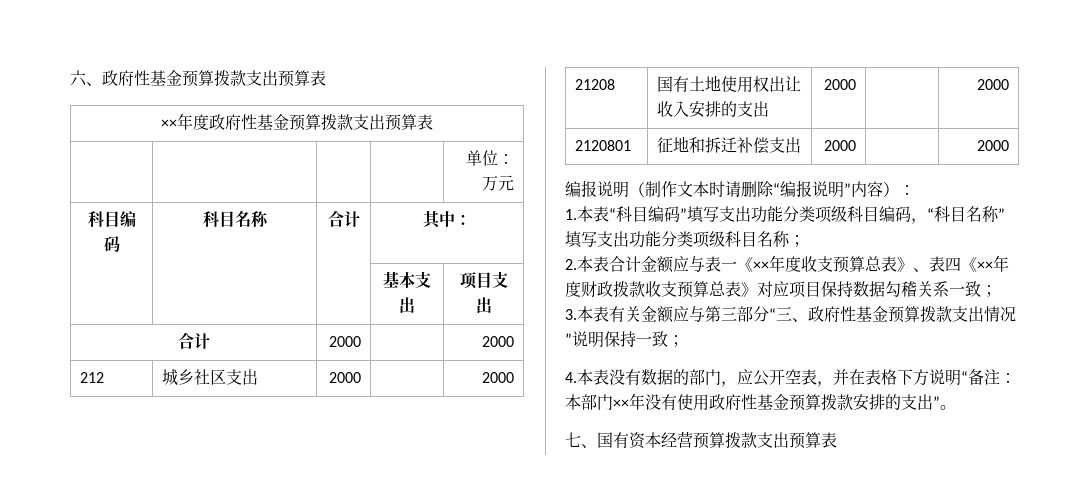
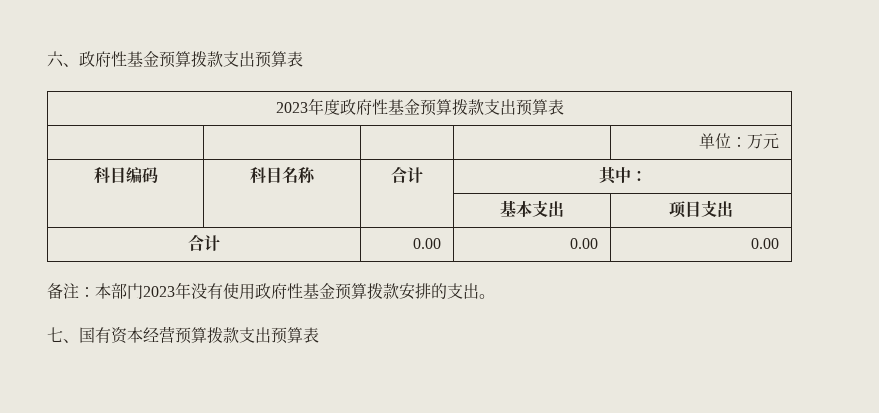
- ××年度政府性基金预算拨款支出预算表
+ 2023年度政府性基金预算拨款支出预算表
- 合计 | 2000 | | 2000
- 212 | 城乡社区支出 | 2000 | | 2000
- 21208 | 国有土地使用权出让收入安排的支出 | 2000 | | 2000
- 2120801 | 征地和拆迁补偿支出 | 2000 | | 2000
- 编报说明（制作文本时请删除“编报说明”内容）：
- 1.本表“科目编码”填写支出功能分类项级科目编码，“科目名称”填写支出功能分类项级科目名称；
- 2.本表合计金额应与表一《××年度收支预算总表》、表四《××年度财政拨款收支预算总表》对应项目保持数据勾稽关系一致；
- 3.本表有关金额应与第三部分“三、政府性基金预算拨款支出情况”说明保持一致；
- 4.本表没有数据的部门，应公开空表，并在表格下方说明“备注：本部门××年没有使用政府性基金预算拨款安排的支出”。
+ 合计 | 0.00 | 0.00 | 0.00
+ 备注：本部门2023年没有使用政府性基金预算拨款安排的支出。

